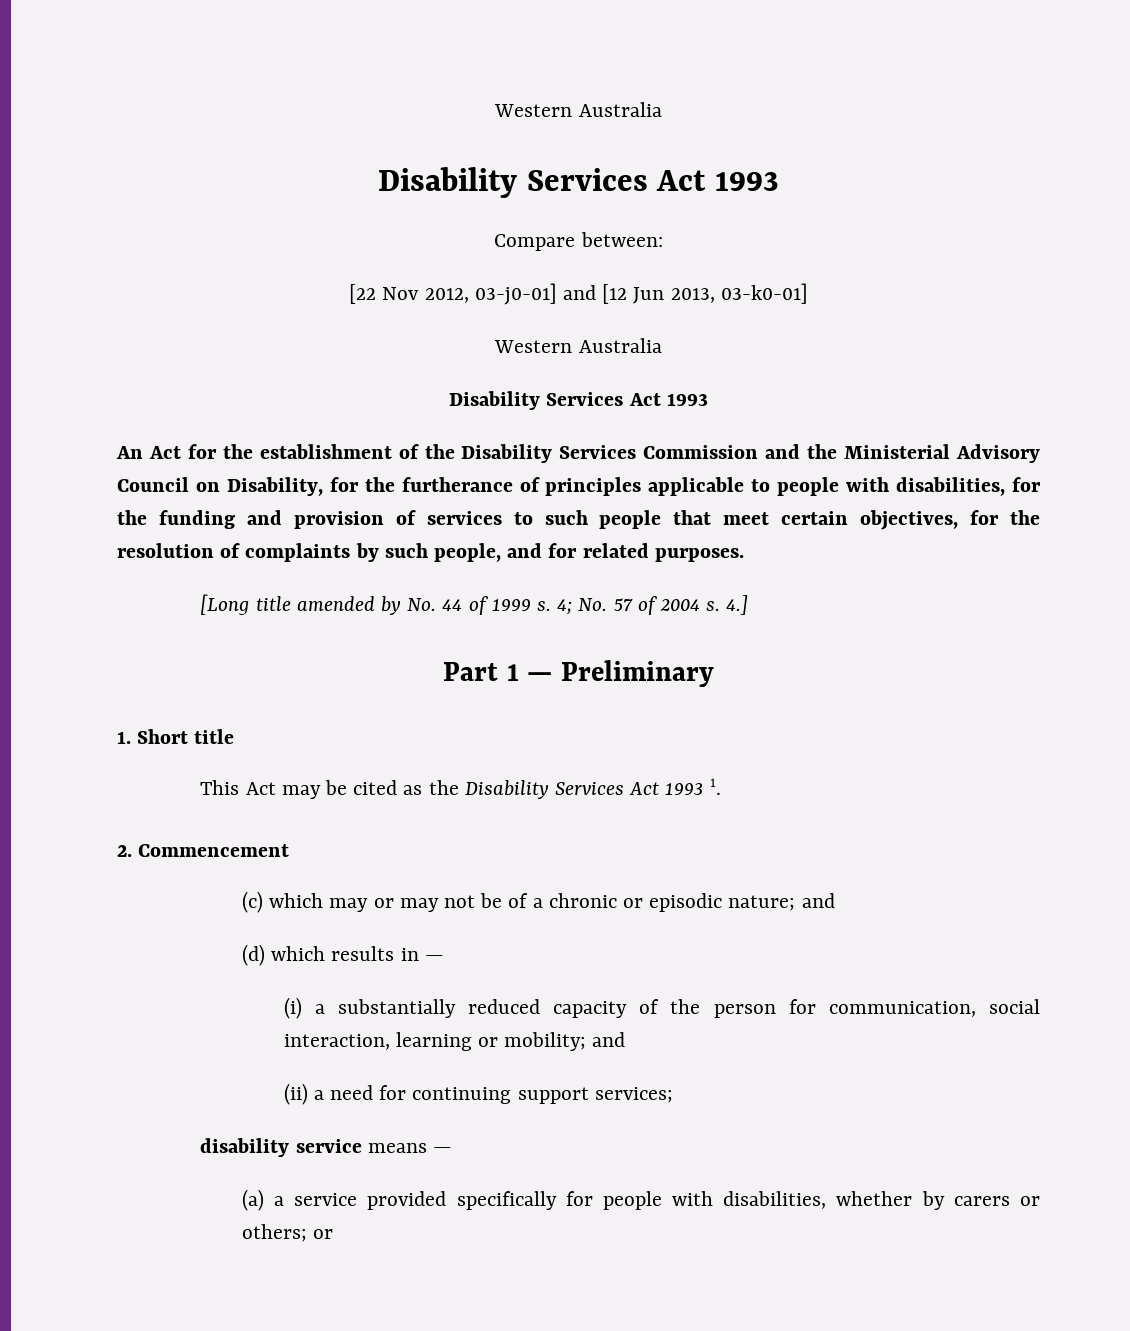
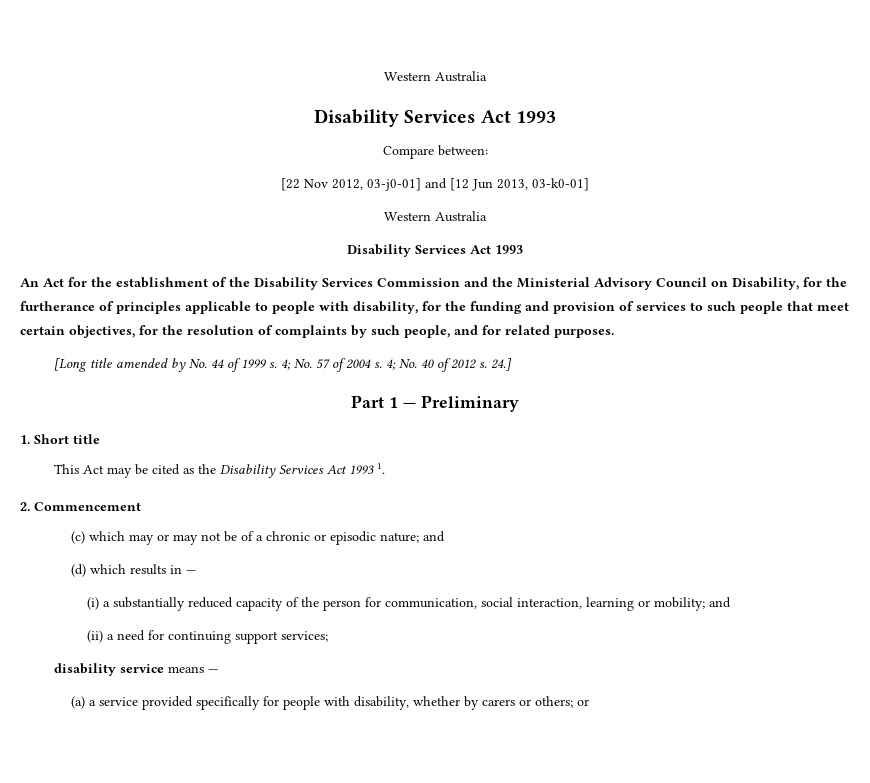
- An Act for the establishment of the Disability Services Commission and the Ministerial Advisory Council on Disability, for the furtherance of principles applicable to people with disabilities, for the funding and provision of services to such people that meet certain objectives, for the resolution of complaints by such people, and for related purposes.
+ An Act for the establishment of the Disability Services Commission and the Ministerial Advisory Council on Disability, for the furtherance of principles applicable to people with disability, for the funding and provision of services to such people that meet certain objectives, for the resolution of complaints by such people, and for related purposes.
- 4.]
+ 4; No. 40 of 2012 s. 24.]
- (a) a service provided specifically for people with disabilities, whether by carers or others; or
+ (a) a service provided specifically for people with disability, whether by carers or others; or

